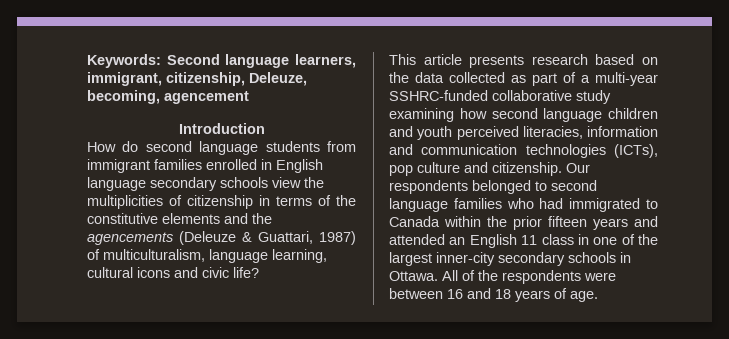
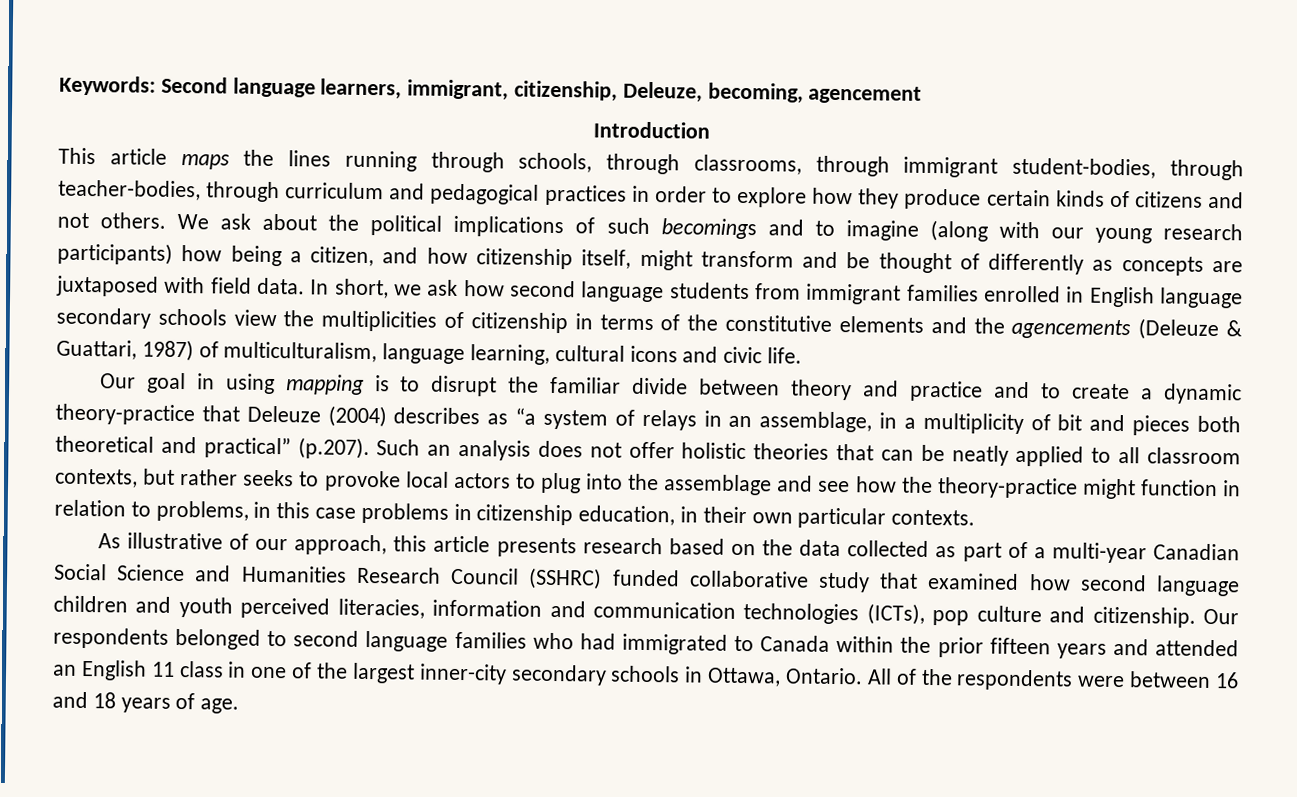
- How do second language students from immigrant families enrolled in English language secondary schools view the multiplicities of citizenship in terms of the constitutive elements and the agencements (Deleuze & Guattari, 1987) of multiculturalism, language learning, cultural icons and civic life?
- This article presents research based on the data collected as part of a multi-year SSHRC-funded collaborative study examining how second language children and youth perceived literacies, information and communication technologies (ICTs), pop culture and citizenship.
+ This article maps the lines running through schools, through classrooms, through immigrant student-bodies, through teacher-bodies, through curriculum and pedagogical practices in order to explore how they produce certain kinds of citizens and not others. We ask about the political implications of such becomings and to imagine (along with our young research participants) how being a citizen, and how citizenship itself, might transform and be thought of differently as concepts are juxtaposed with field data. In short, we ask how second language students from immigrant families enrolled in English language secondary schools view the multiplicities of citizenship in terms of the constitutive elements and the agencements (Deleuze & Guattari, 1987) of multiculturalism, language learning, cultural icons and civic life.
+ Our goal in using mapping is to disrupt the familiar divide between theory and practice and to create a dynamic theory-practice that Deleuze (2004) describes as “a system of relays in an assemblage, in a multiplicity of bit and pieces both theoretical and practical” (p.207). Such an analysis does not offer holistic theories that can be neatly applied to all classroom contexts, but rather seeks to provoke local actors to plug into the assemblage and see how the theory-practice might function in relation to problems, in this case problems in citizenship education, in their own particular contexts.
+ As illustrative of our approach, this article presents research based on the data collected as part of a multi-year Canadian Social Science and Humanities Research Council (SSHRC) funded collaborative study that examined how second language children and youth perceived literacies, information and communication technologies (ICTs), pop culture and citizenship.
- Our respondents belonged to second language families who had immigrated to Canada within the prior fifteen years and attended an English 11 class in one of the largest inner-city secondary schools in Ottawa.
+ Our respondents belonged to second language families who had immigrated to Canada within the prior fifteen years and attended an English 11 class in one of the largest inner-city secondary schools in Ottawa, Ontario.

